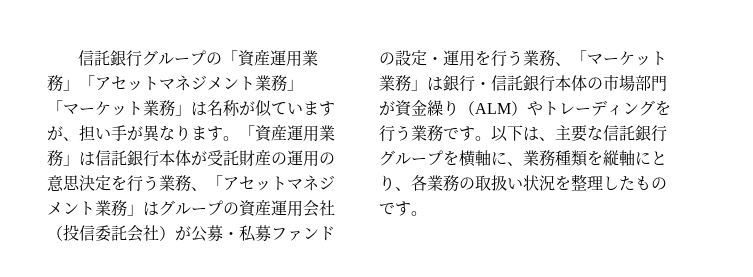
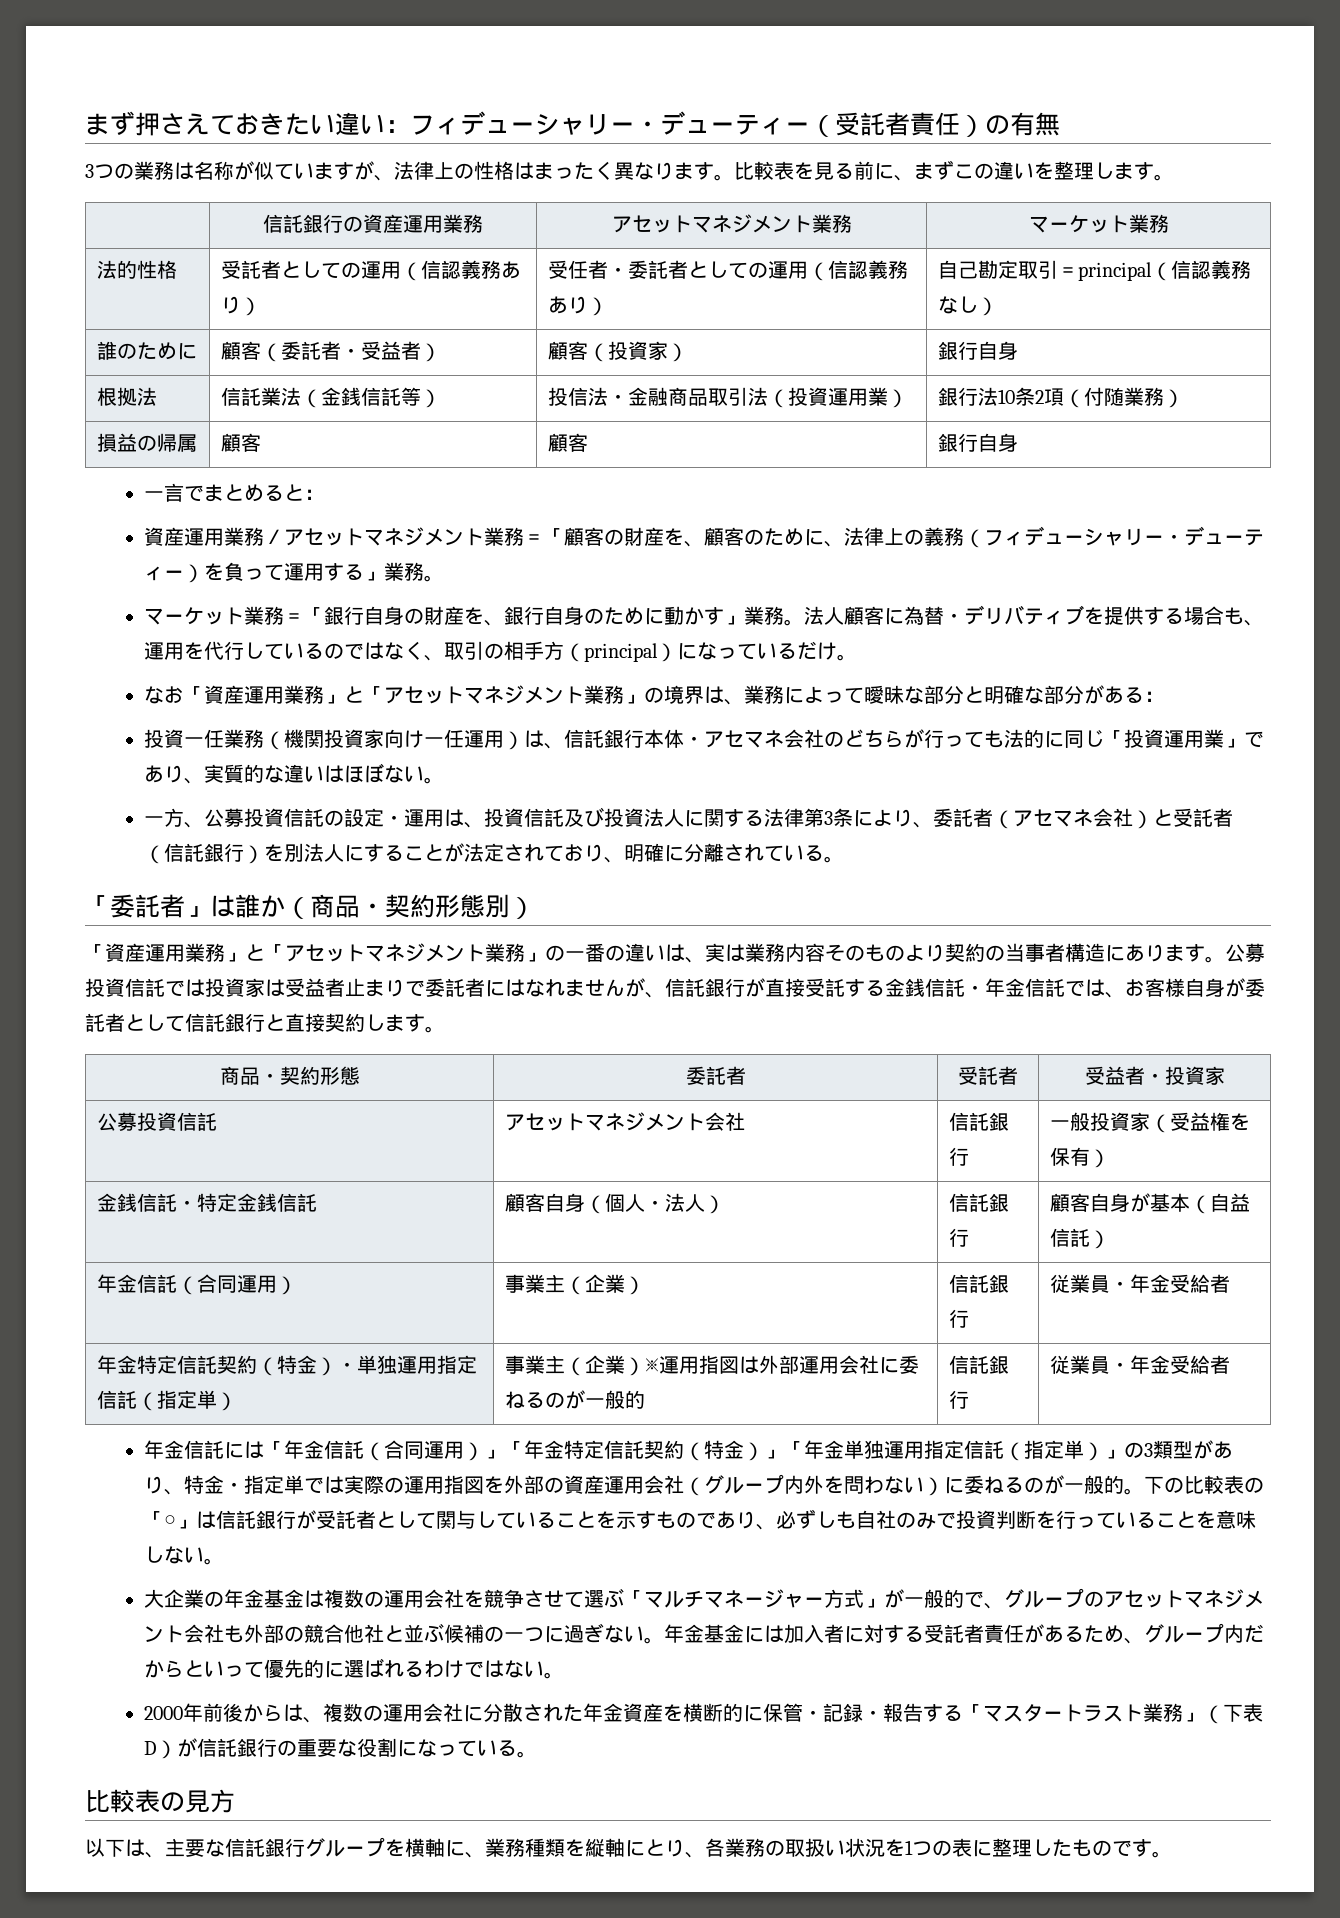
- 信託銀行グループの「資産運用業務」「アセットマネジメント業務」「マーケット業務」は名称が似ていますが、担い手が異なります。「資産運用業務」は信託銀行本体が受託財産の運用の意思決定を行う業務、「アセットマネジメント業務」はグループの資産運用会社（投信委託会社）が公募・私募ファンドの設定・運用を行う業務、「マーケット業務」は銀行・信託銀行本体の市場部門が資金繰り（ALM）やトレーディングを行う業務です。以下は、主要な信託銀行グループを横軸に、業務種類を縦軸にとり、各業務の取扱い状況を整理したものです。
+ まず押さえておきたい違い：フィデューシャリー・デューティー（受託者責任）の有無
+ 3つの業務は名称が似ていますが、法律上の性格はまったく異なります。比較表を見る前に、まずこの違いを整理します。
+ | 信託銀行の資産運用業務 | アセットマネジメント業務 | マーケット業務
+ 法的性格 | 受託者としての運用（信認義務あり） | 受任者・委託者としての運用（信認義務あり） | 自己勘定取引＝principal（信認義務なし）
+ 誰のために | 顧客（委託者・受益者） | 顧客（投資家） | 銀行自身
+ 根拠法 | 信託業法（金銭信託等） | 投信法・金融商品取引法（投資運用業） | 銀行法10条2項（付随業務）
+ 損益の帰属 | 顧客 | 顧客 | 銀行自身
+ 一言でまとめると：
+ 資産運用業務／アセットマネジメント業務＝「顧客の財産を、顧客のために、法律上の義務（フィデューシャリー・デューティー）を負って運用する」業務。
+ マーケット業務＝「銀行自身の財産を、銀行自身のために動かす」業務。法人顧客に為替・デリバティブを提供する場合も、運用を代行しているのではなく、取引の相手方（principal）になっているだけ。
+ なお「資産運用業務」と「アセットマネジメント業務」の境界は、業務によって曖昧な部分と明確な部分がある：
+ 投資一任業務（機関投資家向け一任運用）は、信託銀行本体・アセマネ会社のどちらが行っても法的に同じ「投資運用業」であり、実質的な違いはほぼない。
+ 一方、公募投資信託の設定・運用は、投資信託及び投資法人に関する法律第3条により、委託者（アセマネ会社）と受託者（信託銀行）を別法人にすることが法定されており、明確に分離されている。
+ 「委託者」は誰か（商品・契約形態別）
+ 「資産運用業務」と「アセットマネジメント業務」の一番の違いは、実は業務内容そのものより契約の当事者構造にあります。公募投資信託では投資家は受益者止まりで委託者にはなれませんが、信託銀行が直接受託する金銭信託・年金信託では、お客様自身が委託者として信託銀行と直接契約します。
+ 商品・契約形態 | 委託者 | 受託者 | 受益者・投資家
+ 公募投資信託 | アセットマネジメント会社 | 信託銀行 | 一般投資家（受益権を保有）
+ 金銭信託・特定金銭信託 | 顧客自身（個人・法人） | 信託銀行 | 顧客自身が基本（自益信託）
+ 年金信託（合同運用） | 事業主（企業） | 信託銀行 | 従業員・年金受給者
+ 年金特定信託契約（特金）・単独運用指定信託（指定単） | 事業主（企業）※運用指図は外部運用会社に委ねるのが一般的 | 信託銀行 | 従業員・年金受給者
+ 年金信託には「年金信託（合同運用）」「年金特定信託契約（特金）」「年金単独運用指定信託（指定単）」の3類型があり、特金・指定単では実際の運用指図を外部の資産運用会社（グループ内外を問わない）に委ねるのが一般的。下の比較表の「○」は信託銀行が受託者として関与していることを示すものであり、必ずしも自社のみで投資判断を行っていることを意味しない。
+ 大企業の年金基金は複数の運用会社を競争させて選ぶ「マルチマネージャー方式」が一般的で、グループのアセットマネジメント会社も外部の競合他社と並ぶ候補の一つに過ぎない。年金基金には加入者に対する受託者責任があるため、グループ内だからといって優先的に選ばれるわけではない。
+ 2000年前後からは、複数の運用会社に分散された年金資産を横断的に保管・記録・報告する「マスタートラスト業務」（下表D）が信託銀行の重要な役割になっている。
+ 比較表の見方
+ 以下は、主要な信託銀行グループを横軸に、業務種類を縦軸にとり、各業務の取扱い状況を1つの表に整理したものです。

